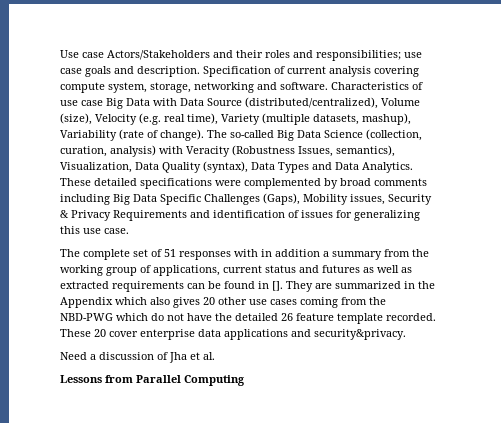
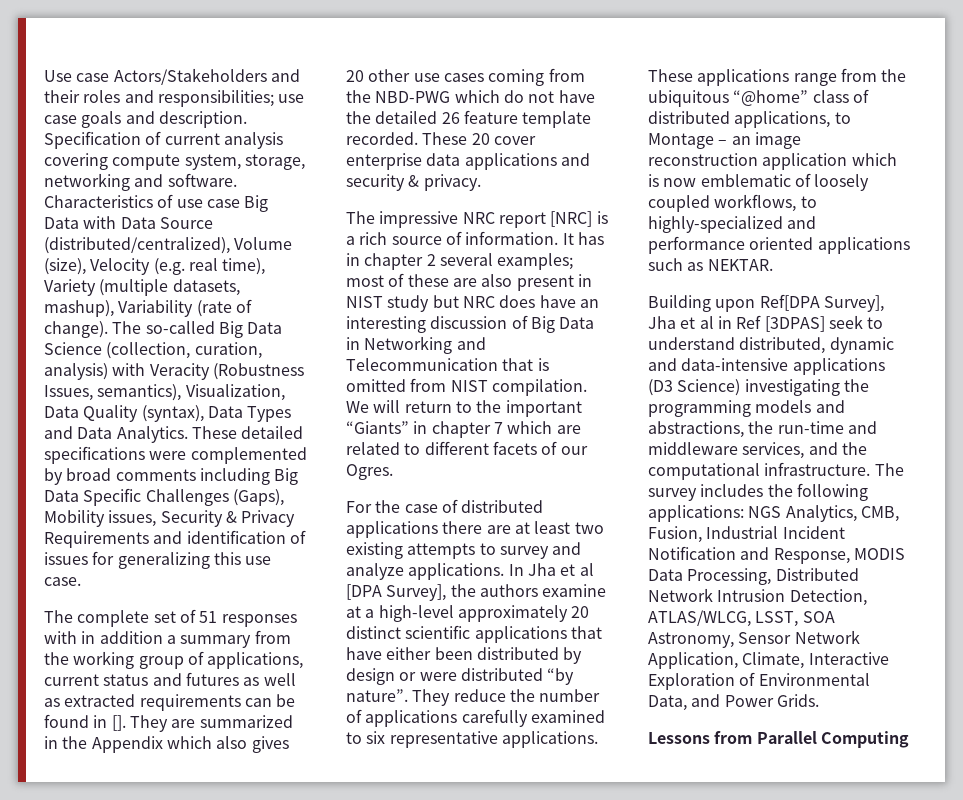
- These 20 cover enterprise data applications and security&privacy.
- Need a discussion of Jha et al.
+ These 20 cover enterprise data applications and security & privacy.
+ The impressive NRC report [NRC] is a rich source of information. It has in chapter 2 several examples; most of these are also present in NIST study but NRC does have an interesting discussion of Big Data in Networking and Telecommunication that is omitted from NIST compilation. We will return to the important “Giants” in chapter 7 which are related to different facets of our Ogres.
+ For the case of distributed applications there are at least two existing attempts to survey and analyze applications. In Jha et al [DPA Survey], the authors examine at a high-level approximately 20 distinct scientific applications that have either been distributed by design or were distributed “by nature”. They reduce the number of applications carefully examined to six representative applications. These applications range from the ubiquitous “@home” class of distributed applications, to Montage – an image reconstruction application which is now emblematic of loosely coupled workflows, to highly-specialized and performance oriented applications such as NEKTAR.
+ Building upon Ref[DPA Survey], Jha et al in Ref [3DPAS] seek to understand distributed, dynamic and data-intensive applications (D3 Science) investigating the programming models and abstractions, the run-time and middleware services, and the computational infrastructure. The survey includes the following applications: NGS Analytics, CMB, Fusion, Industrial Incident Notification and Response, MODIS Data Processing, Distributed Network Intrusion Detection, ATLAS/WLCG, LSST, SOA Astronomy, Sensor Network Application, Climate, Interactive Exploration of Environmental Data, and Power Grids.

